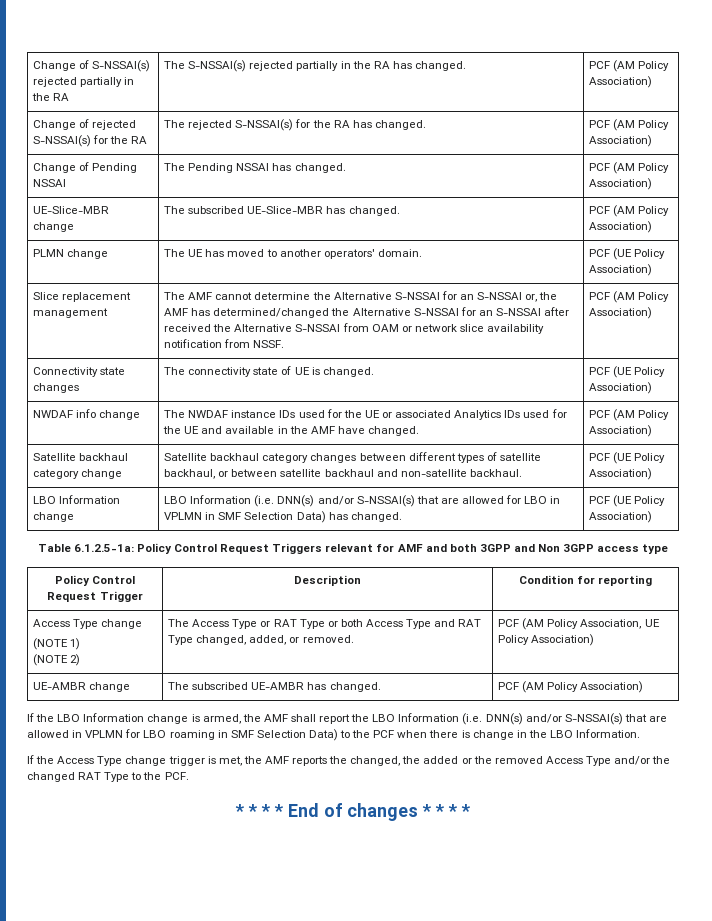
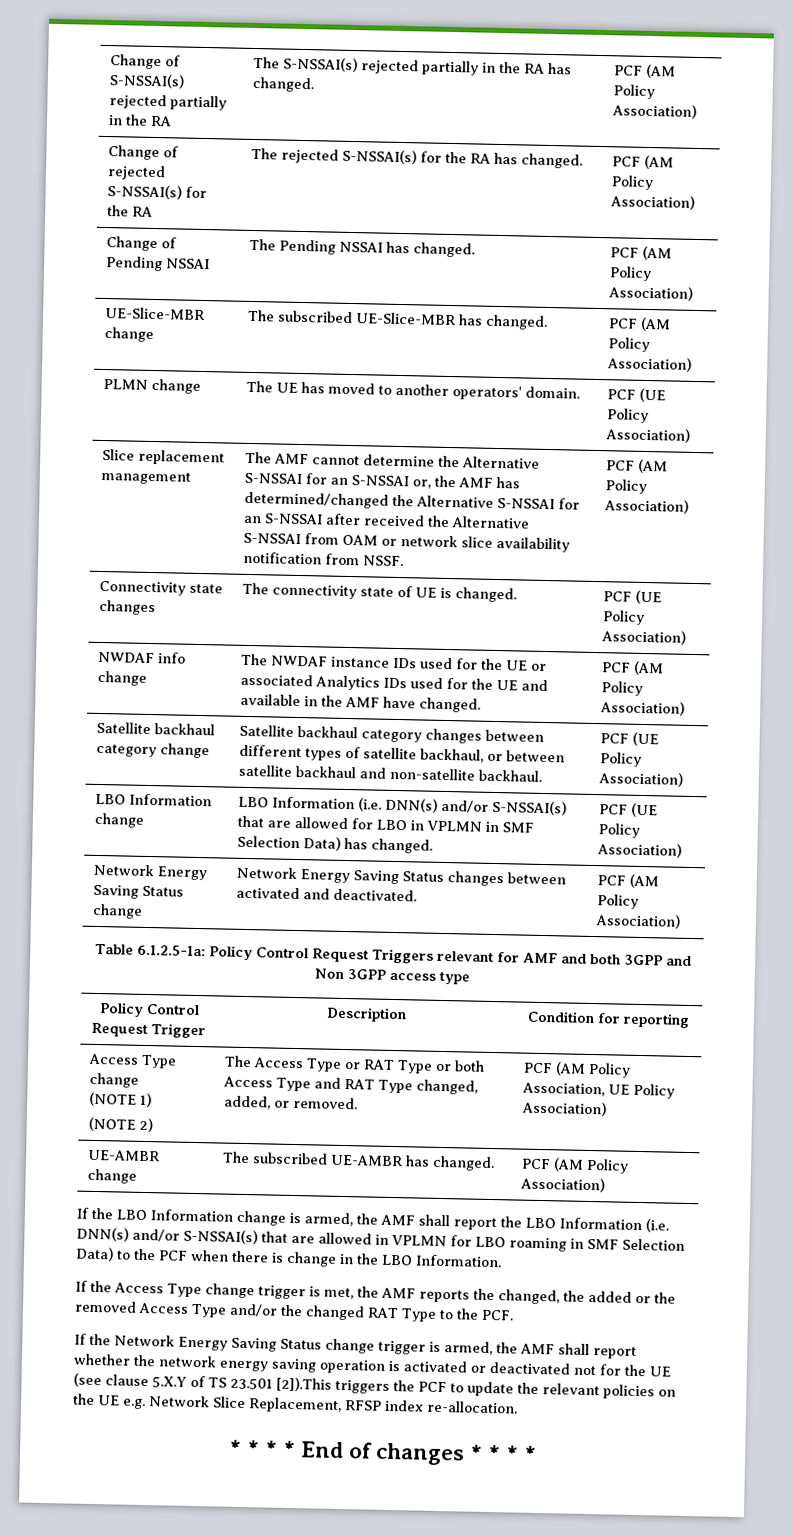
+ Network Energy Saving Status change | Network Energy Saving Status changes between activated and deactivated. | PCF (AM Policy Association)
+ If the Network Energy Saving Status change trigger is armed, the AMF shall report whether the network energy saving operation is activated or deactivated not for the UE (see clause 5.X.Y of TS 23.501 [2]).This triggers the PCF to update the relevant policies on the UE e.g. Network Slice Replacement, RFSP index re-allocation.

